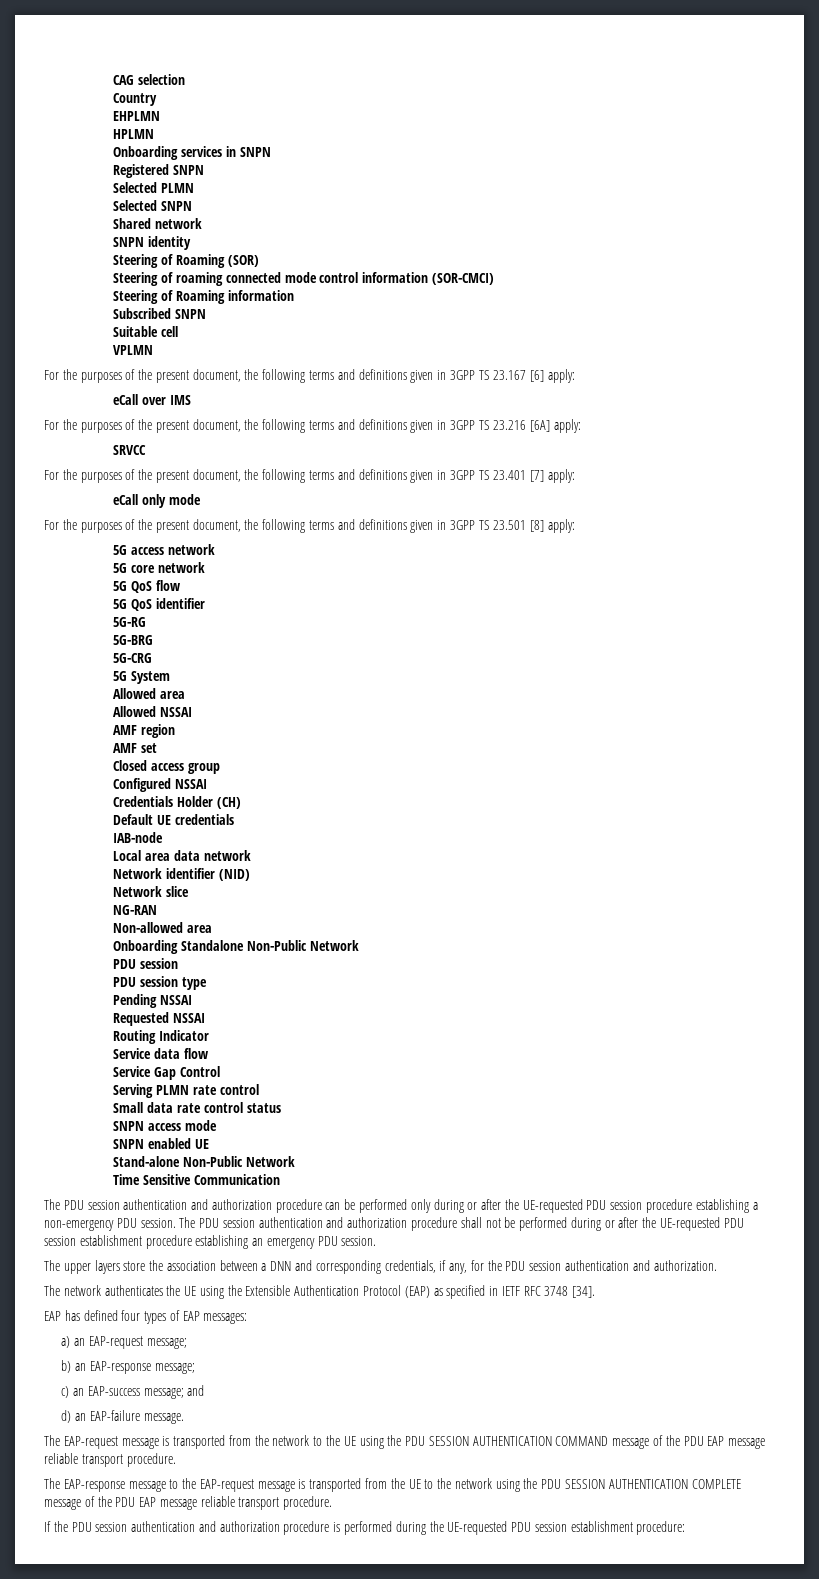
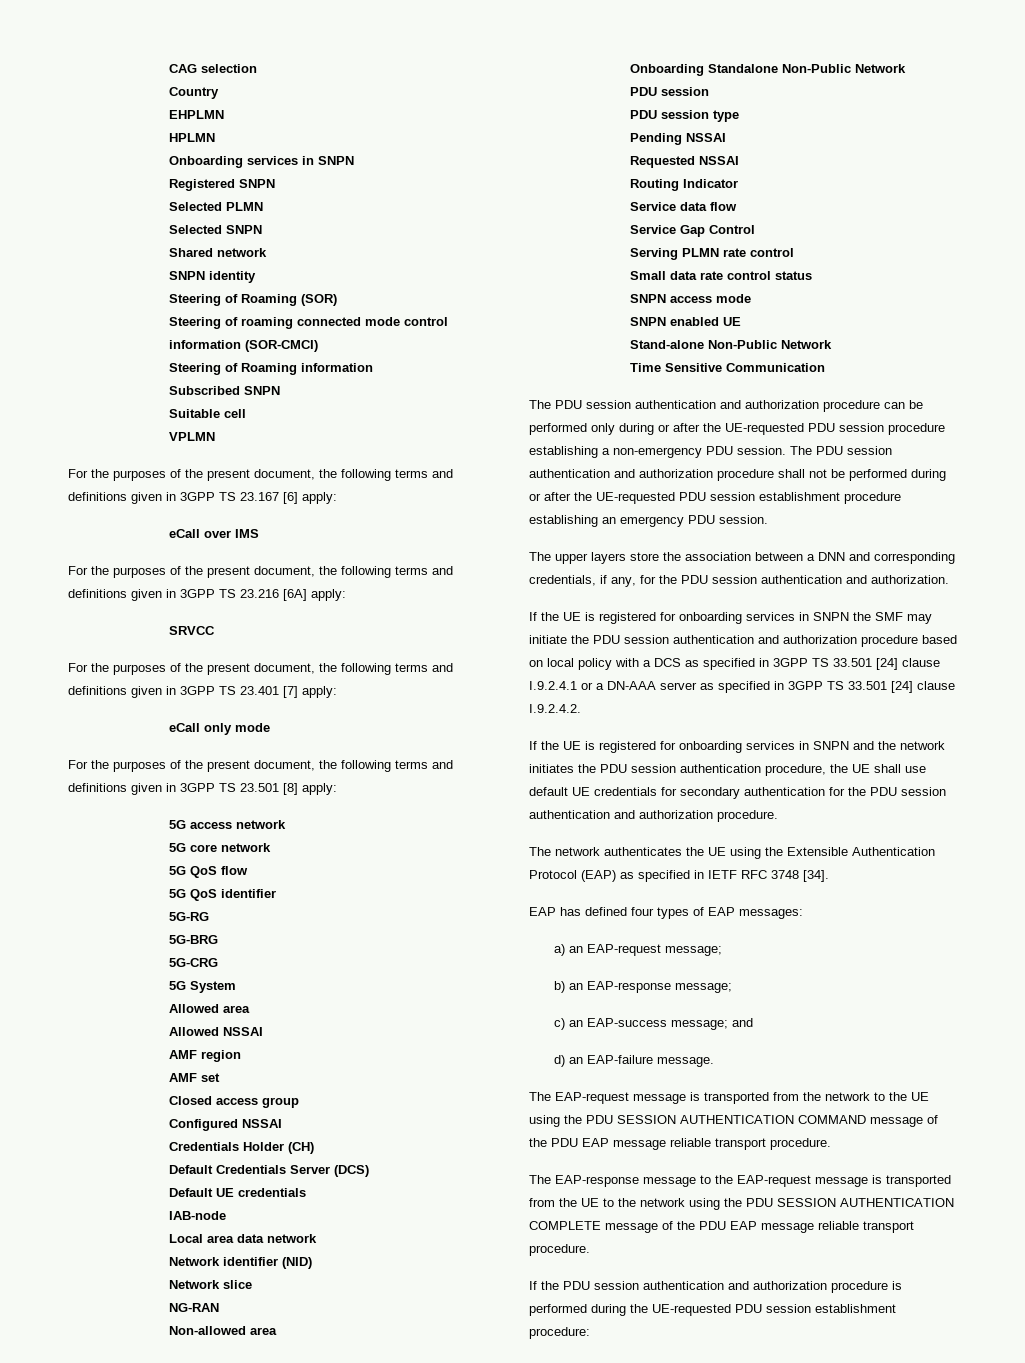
+ Default Credentials Server (DCS)
+ If the UE is registered for onboarding services in SNPN the SMF may initiate the PDU session authentication and authorization procedure based on local policy with a DCS as specified in 3GPP TS 33.501 [24] clause I.9.2.4.1 or a DN-AAA server as specified in 3GPP TS 33.501 [24] clause I.9.2.4.2.
+ If the UE is registered for onboarding services in SNPN and the network initiates the PDU session authentication procedure, the UE shall use default UE credentials for secondary authentication for the PDU session authentication and authorization procedure.

